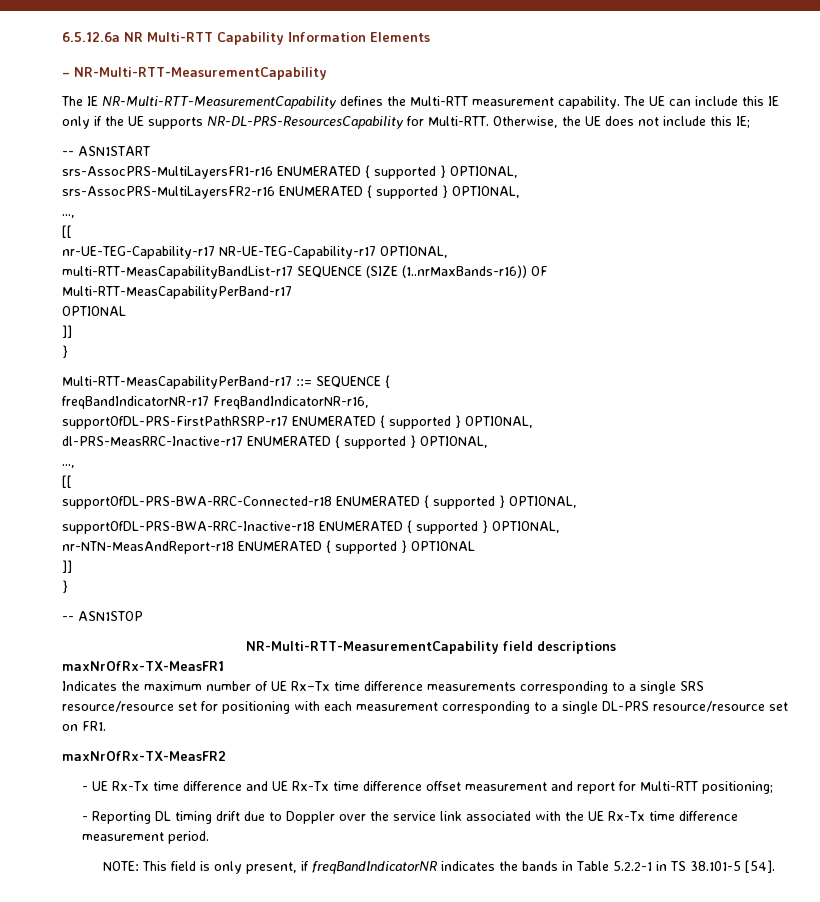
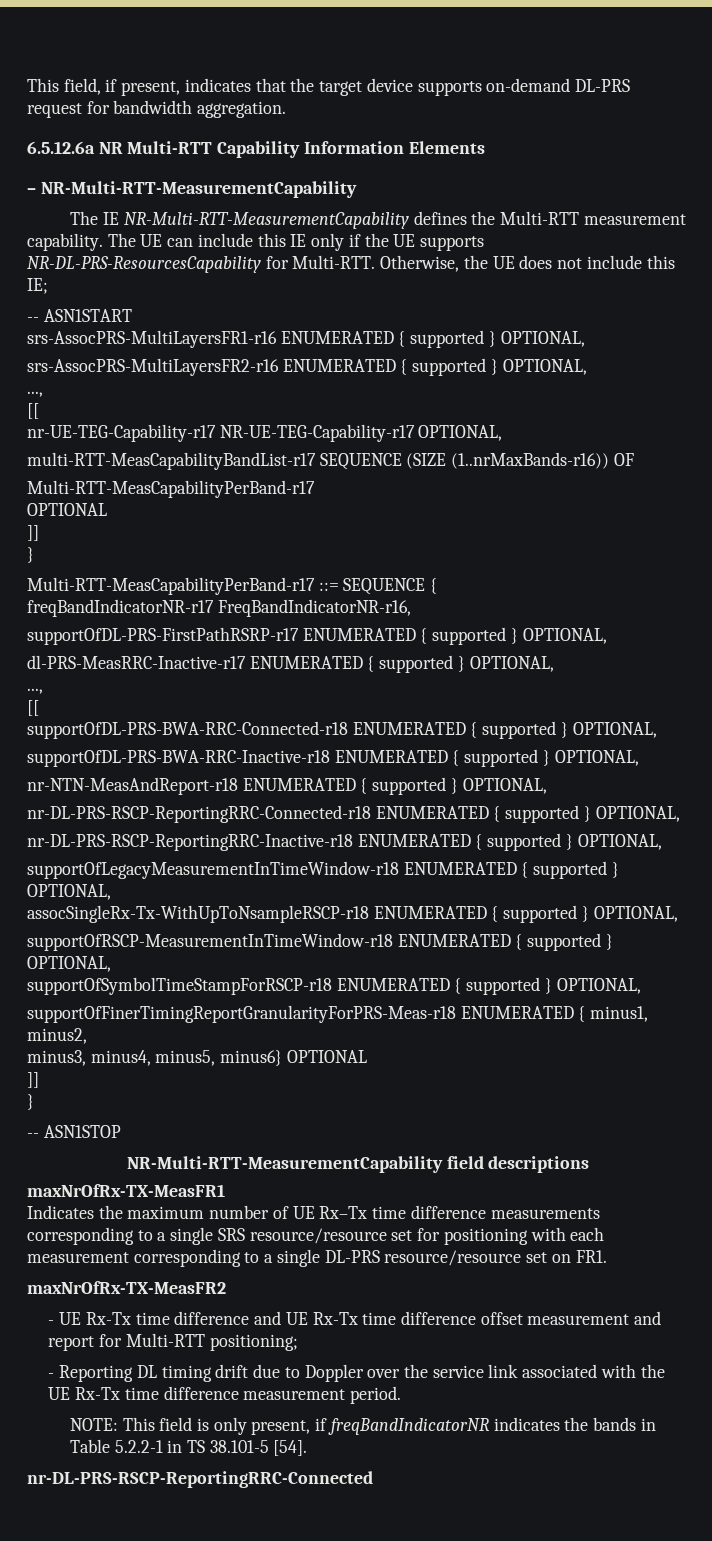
+ This field, if present, indicates that the target device supports on-demand DL-PRS request for bandwidth aggregation.
- nr-NTN-MeasAndReport-r18 ENUMERATED { supported } OPTIONAL
+ nr-NTN-MeasAndReport-r18 ENUMERATED { supported } OPTIONAL,
+ nr-DL-PRS-RSCP-ReportingRRC-Connected-r18 ENUMERATED { supported } OPTIONAL,
+ nr-DL-PRS-RSCP-ReportingRRC-Inactive-r18 ENUMERATED { supported } OPTIONAL,
+ supportOfLegacyMeasurementInTimeWindow-r18 ENUMERATED { supported } OPTIONAL,
+ assocSingleRx-Tx-WithUpToNsampleRSCP-r18 ENUMERATED { supported } OPTIONAL,
+ supportOfRSCP-MeasurementInTimeWindow-r18 ENUMERATED { supported } OPTIONAL,
+ supportOfSymbolTimeStampForRSCP-r18 ENUMERATED { supported } OPTIONAL,
+ supportOfFinerTimingReportGranularityForPRS-Meas-r18 ENUMERATED { minus1, minus2,
+ minus3, minus4, minus5, minus6} OPTIONAL
+ nr-DL-PRS-RSCP-ReportingRRC-Connected

